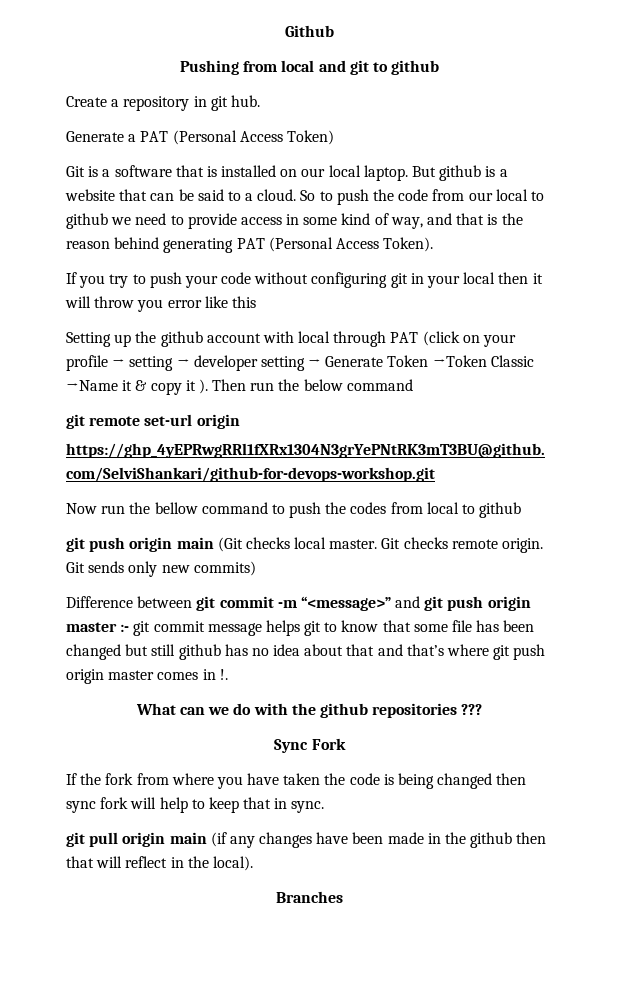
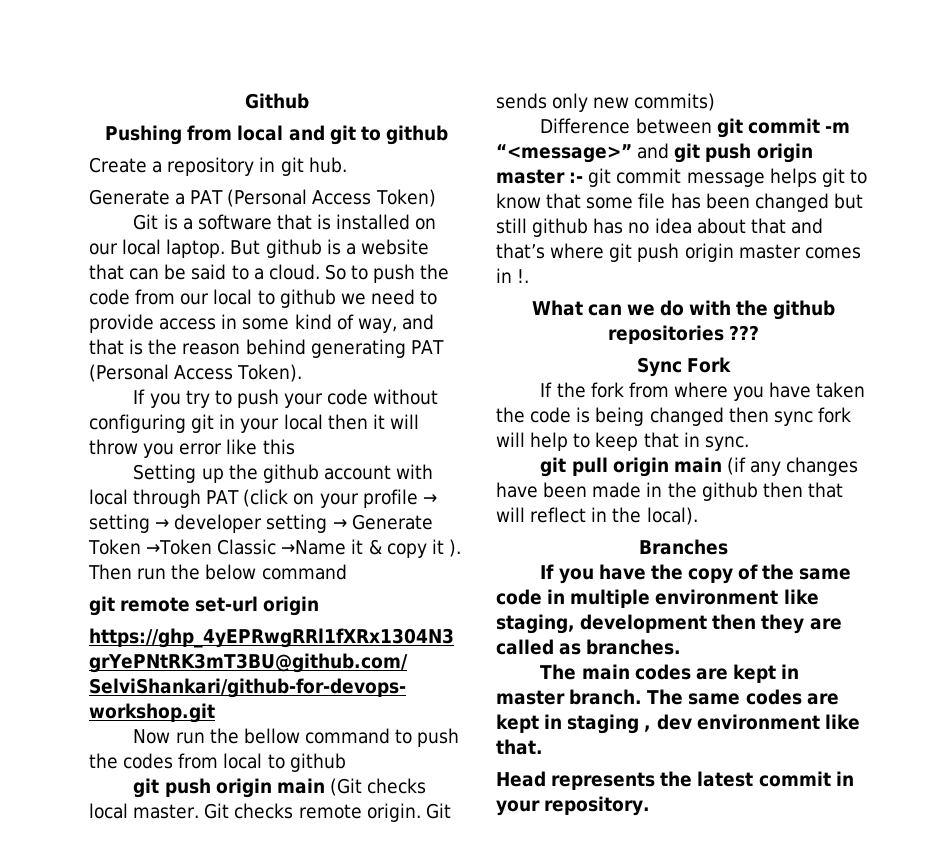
+ If you have the copy of the same code in multiple environment like staging, development then they are called as branches.
+ The main codes are kept in master branch. The same codes are kept in staging , dev environment like that.
+ Head represents the latest commit in your repository.

